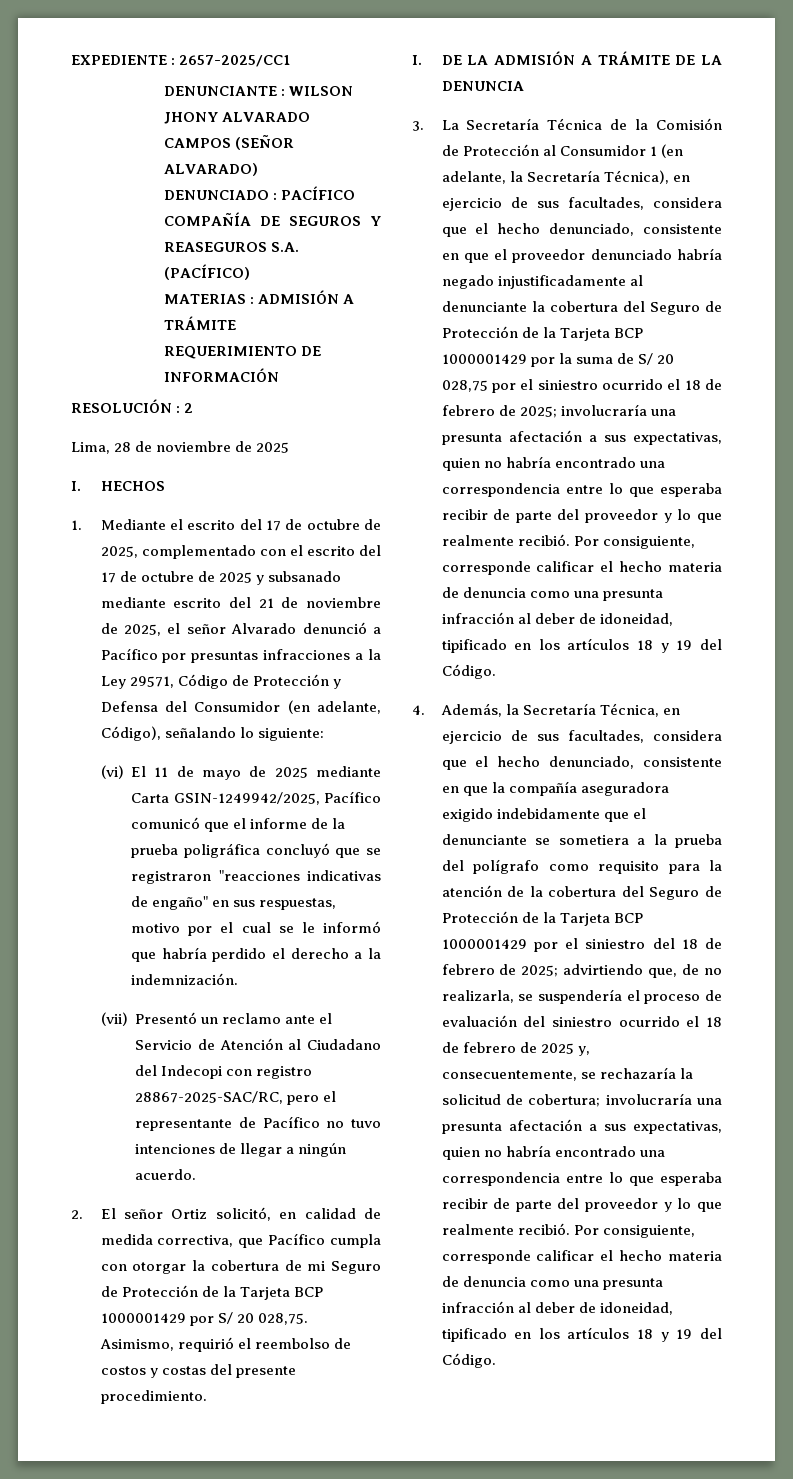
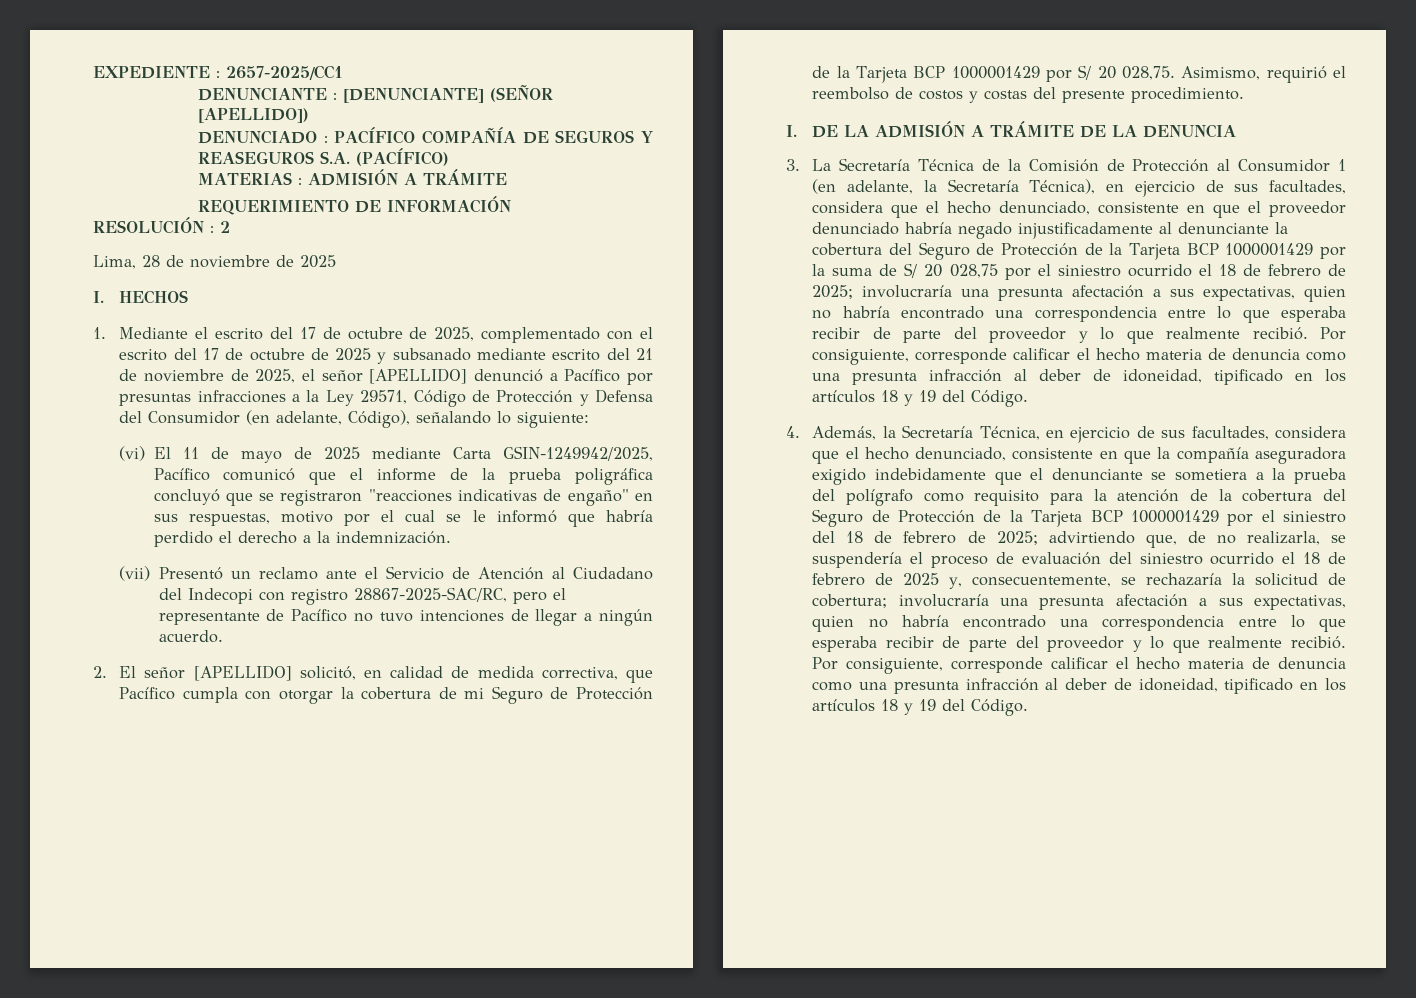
- DENUNCIANTE : WILSON JHONY ALVARADO CAMPOS (SEÑOR ALVARADO)
+ DENUNCIANTE : [DENUNCIANTE] (SEÑOR [APELLIDO])
- 1. Mediante el escrito del 17 de octubre de 2025, complementado con el escrito del 17 de octubre de 2025 y subsanado mediante escrito del 21 de noviembre de 2025, el señor Alvarado denunció a Pacífico por presuntas infracciones a la Ley 29571, Código de Protección y Defensa del Consumidor (en adelante, Código), señalando lo siguiente:
+ 1. Mediante el escrito del 17 de octubre de 2025, complementado con el escrito del 17 de octubre de 2025 y subsanado mediante escrito del 21 de noviembre de 2025, el señor [APELLIDO] denunció a Pacífico por presuntas infracciones a la Ley 29571, Código de Protección y Defensa del Consumidor (en adelante, Código), señalando lo siguiente:
- 2. El señor Ortiz solicitó, en calidad de medida correctiva, que Pacífico cumpla con otorgar la cobertura de mi Seguro de Protección de la Tarjeta BCP 1000001429 por S/ 20 028,75.
+ 2. El señor [APELLIDO] solicitó, en calidad de medida correctiva, que Pacífico cumpla con otorgar la cobertura de mi Seguro de Protección de la Tarjeta BCP 1000001429 por S/ 20 028,75.

